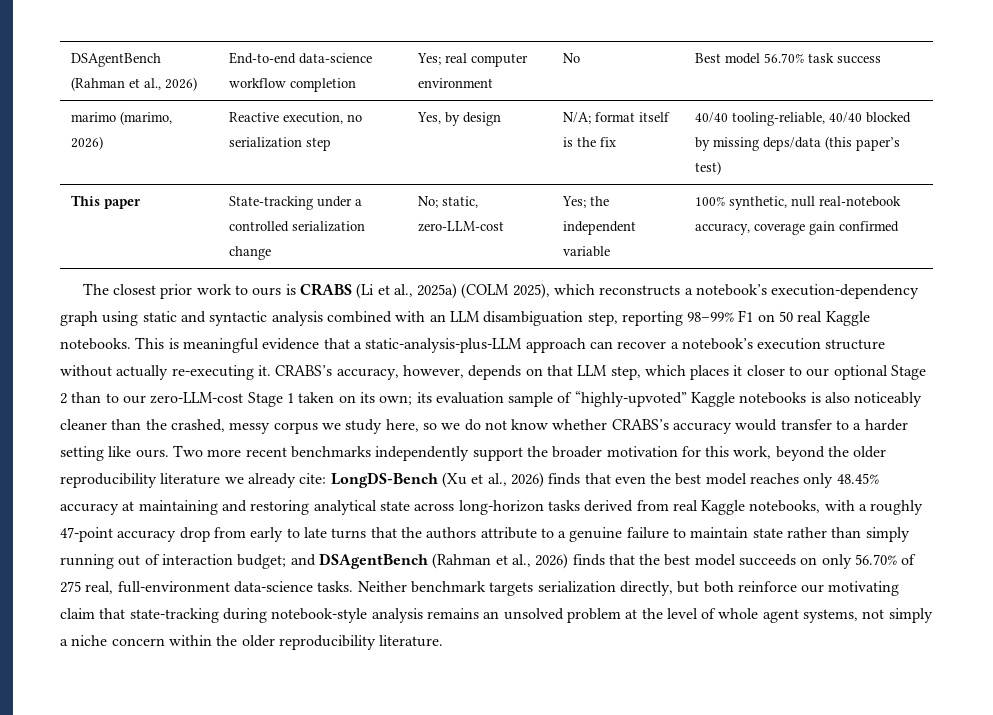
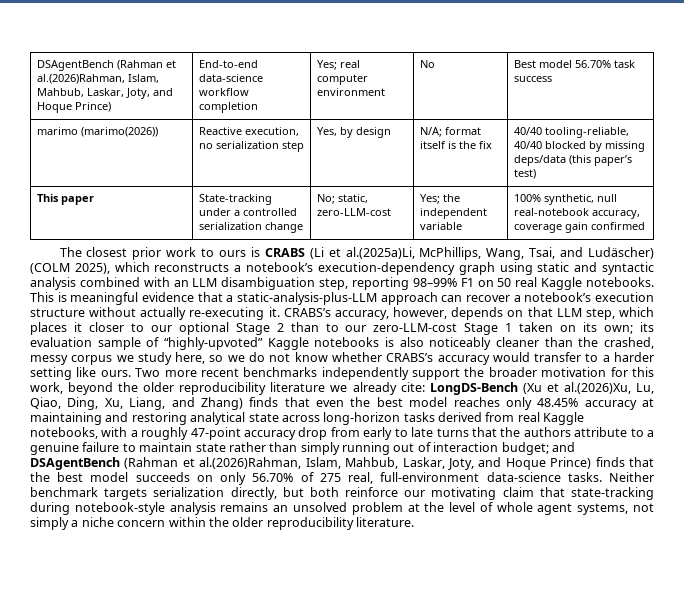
- DSAgentBench (Rahman et al., 2026) | End-to-end data-science workflow completion | Yes; real computer environment | No | Best model 56.70% task success
+ DSAgentBench (Rahman et al.(2026)Rahman, Islam, Mahbub, Laskar, Joty, and Hoque Prince) | End-to-end data-science workflow completion | Yes; real computer environment | No | Best model 56.70% task success
- marimo (marimo, 2026) | Reactive execution, no serialization step | Yes, by design | N/A; format itself is the fix | 40/40 tooling-reliable, 40/40 blocked by missing deps/data (this paper’s test)
+ marimo (marimo(2026)) | Reactive execution, no serialization step | Yes, by design | N/A; format itself is the fix | 40/40 tooling-reliable, 40/40 blocked by missing deps/data (this paper’s test)
- The closest prior work to ours is CRABS (Li et al., 2025a) (COLM 2025), which reconstructs a notebook’s execution-dependency graph using static and syntactic analysis combined with an LLM disambiguation step, reporting 98–99% F1 on 50 real Kaggle notebooks.
+ The closest prior work to ours is CRABS (Li et al.(2025a)Li, McPhillips, Wang, Tsai, and Ludäscher) (COLM 2025), which reconstructs a notebook’s execution-dependency graph using static and syntactic analysis combined with an LLM disambiguation step, reporting 98–99% F1 on 50 real Kaggle notebooks.
- LongDS-Bench (Xu et al., 2026) finds that even the best model reaches only 48.45% accuracy at maintaining and restoring analytical state across long-horizon tasks derived from real Kaggle notebooks, with a roughly 47-point accuracy drop from early to late turns that the authors attribute to a genuine failure to maintain state rather than simply running out of interaction budget;
+ LongDS-Bench (Xu et al.(2026)Xu, Lu, Qiao, Ding, Xu, Liang, and Zhang) finds that even the best model reaches only 48.45% accuracy at maintaining and restoring analytical state across long-horizon tasks derived from real Kaggle notebooks, with a roughly 47-point accuracy drop from early to late turns that the authors attribute to a genuine failure to maintain state rather than simply running out of interaction budget;
- and DSAgentBench (Rahman et al., 2026) finds that the best model succeeds on only 56.70% of 275 real, full-environment data-science tasks.
+ and DSAgentBench (Rahman et al.(2026)Rahman, Islam, Mahbub, Laskar, Joty, and Hoque Prince) finds that the best model succeeds on only 56.70% of 275 real, full-environment data-science tasks.

